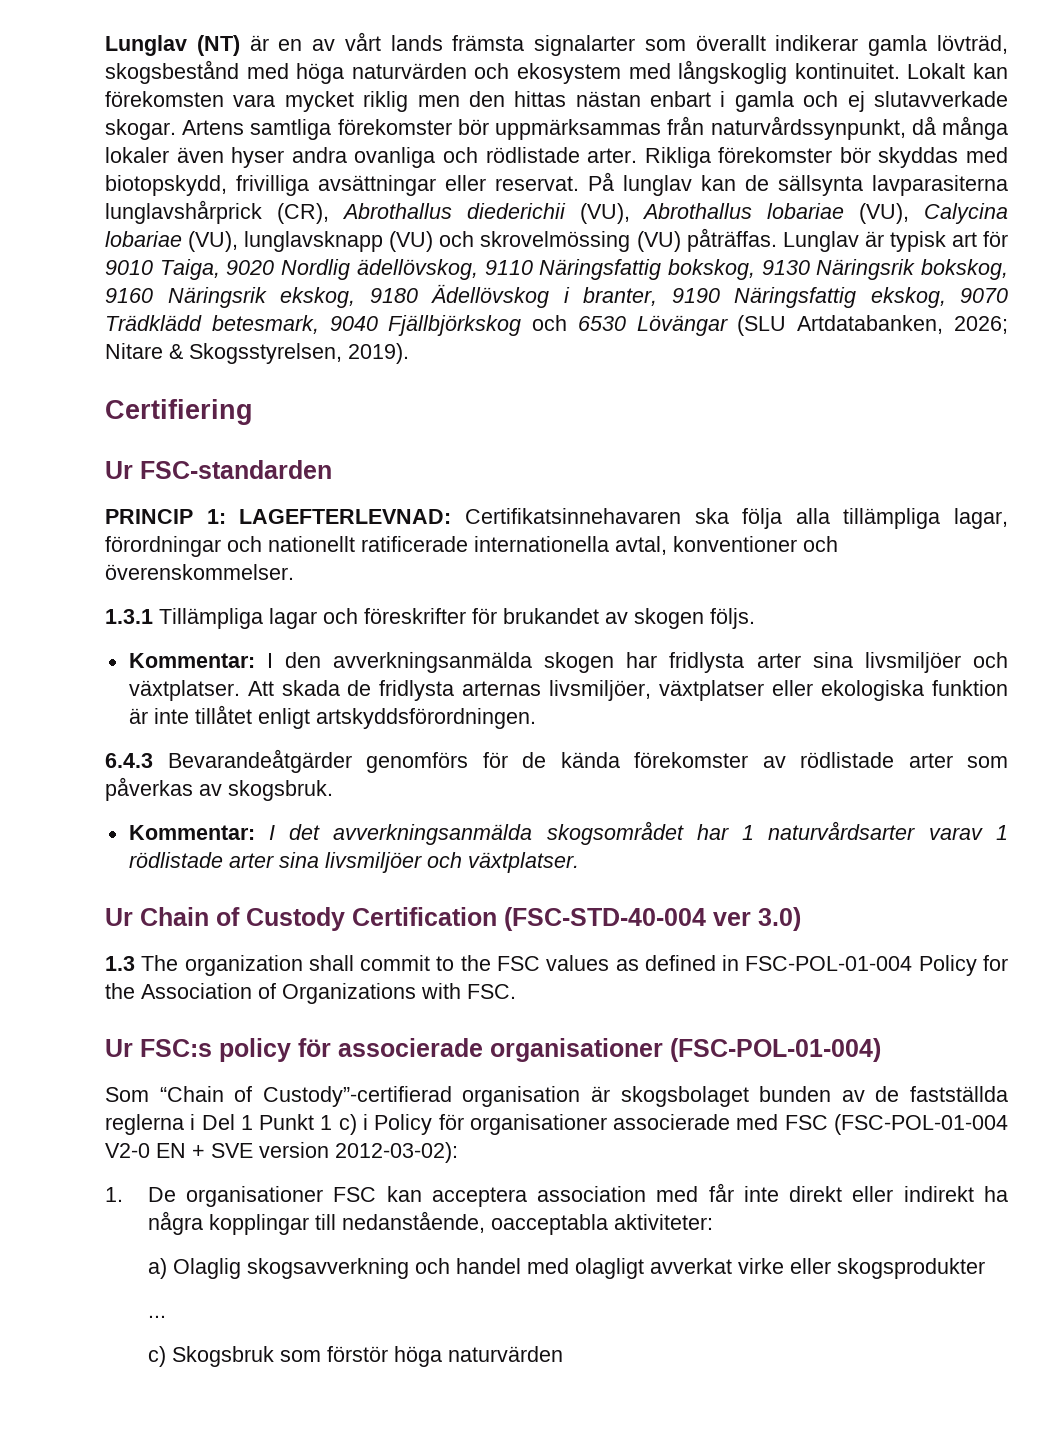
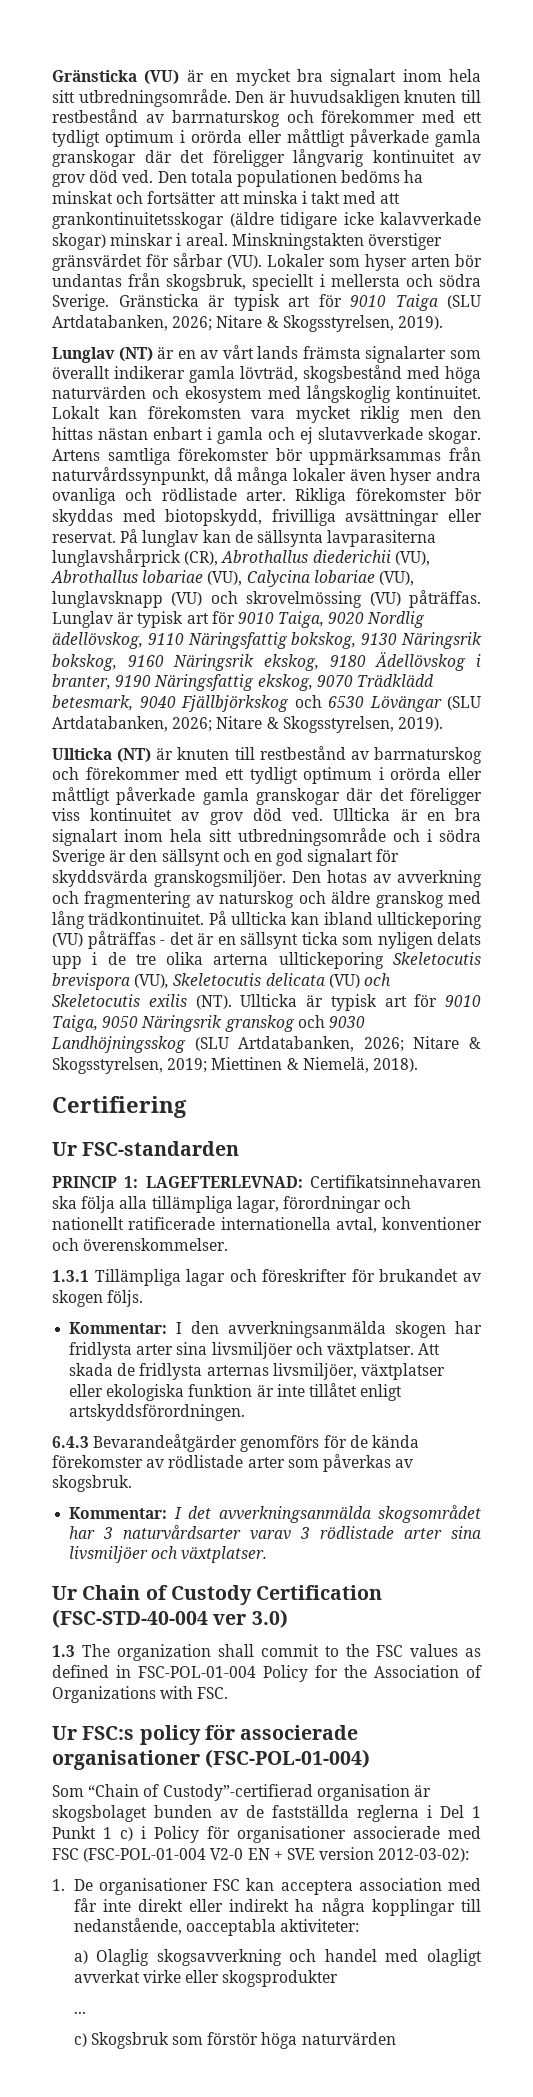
+ Gränsticka (VU) är en mycket bra signalart inom hela sitt utbredningsområde. Den är huvudsakligen knuten till restbestånd av barrnaturskog och förekommer med ett tydligt optimum i orörda eller måttligt påverkade gamla granskogar där det föreligger långvarig kontinuitet av grov död ved. Den totala populationen bedöms ha minskat och fortsätter att minska i takt med att grankontinuitetsskogar (äldre tidigare icke kalavverkade skogar) minskar i areal. Minskningstakten överstiger gränsvärdet för sårbar (VU). Lokaler som hyser arten bör undantas från skogsbruk, speciellt i mellersta och södra Sverige. Gränsticka är typisk art för 9010 Taiga (SLU Artdatabanken, 2026; Nitare & Skogsstyrelsen, 2019).
+ Ullticka (NT) är knuten till restbestånd av barrnaturskog och förekommer med ett tydligt optimum i orörda eller måttligt påverkade gamla granskogar där det föreligger viss kontinuitet av grov död ved. Ullticka är en bra signalart inom hela sitt utbredningsområde och i södra Sverige är den sällsynt och en god signalart för skyddsvärda granskogsmiljöer. Den hotas av avverkning och fragmentering av naturskog och äldre granskog med lång trädkontinuitet. På ullticka kan ibland ulltickeporing (VU) påträffas - det är en sällsynt ticka som nyligen delats upp i de tre olika arterna ulltickeporing Skeletocutis brevispora (VU), Skeletocutis delicata (VU) och Skeletocutis exilis (NT). Ullticka är typisk art för 9010 Taiga, 9050 Näringsrik granskog och 9030 Landhöjningsskog (SLU Artdatabanken, 2026; Nitare & Skogsstyrelsen, 2019; Miettinen & Niemelä, 2018).
- Kommentar: I det avverkningsanmälda skogsområdet har 1 naturvårdsarter varav 1 rödlistade arter sina livsmiljöer och växtplatser.
+ Kommentar: I det avverkningsanmälda skogsområdet har 3 naturvårdsarter varav 3 rödlistade arter sina livsmiljöer och växtplatser.

